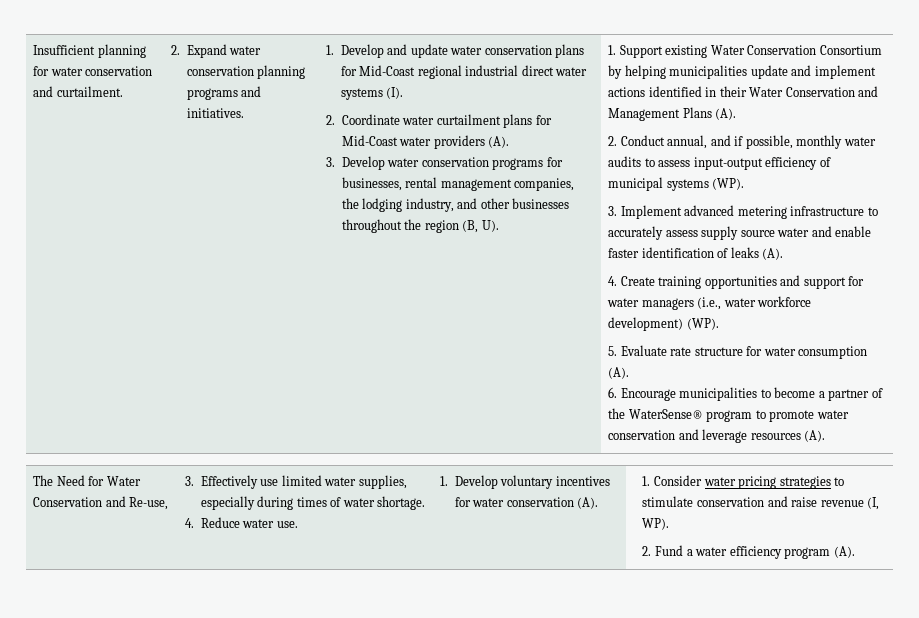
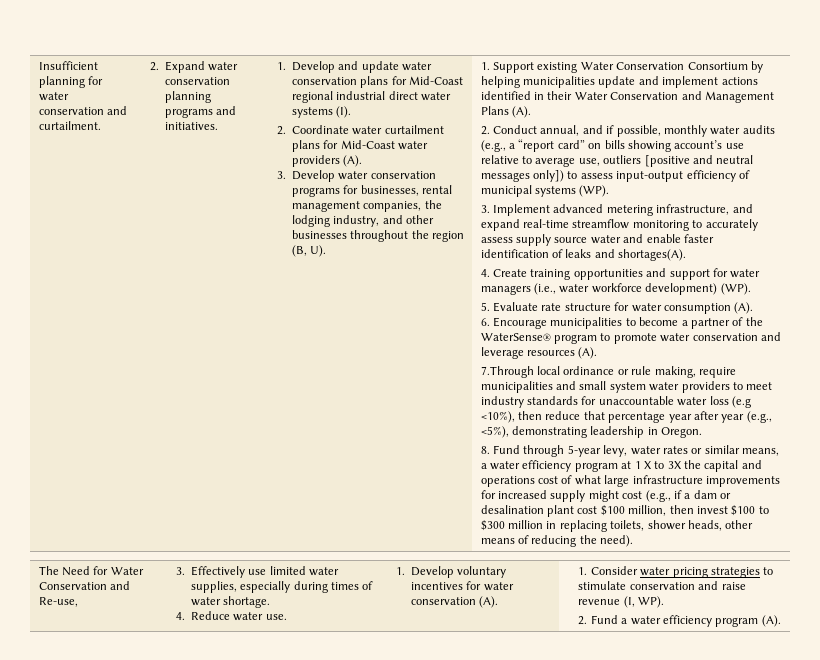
- 2. Conduct annual, and if possible, monthly water audits to assess input-output efficiency of municipal systems (WP).
+ 2. Conduct annual, and if possible, monthly water audits (e.g., a “report card” on bills showing account’s use relative to average use, outliers [positive and neutral messages only]) to assess input-output efficiency of municipal systems (WP).
- 3. Implement advanced metering infrastructure to accurately assess supply source water and enable faster identification of leaks (A).
+ 3. Implement advanced metering infrastructure, and expand real-time streamflow monitoring to accurately assess supply source water and enable faster identification of leaks and shortages(A).
+ 7.Through local ordinance or rule making, require municipalities and small system water providers to meet industry standards for unaccountable water loss (e.g <10%), then reduce that percentage year after year (e.g., <5%), demonstrating leadership in Oregon.
+ 8. Fund through 5-year levy, water rates or similar means, a water efficiency program at 1 X to 3X the capital and operations cost of what large infrastructure improvements for increased supply might cost (e.g., if a dam or desalination plant cost $100 million, then invest $100 to $300 million in replacing toilets, shower heads, other means of reducing the need).

